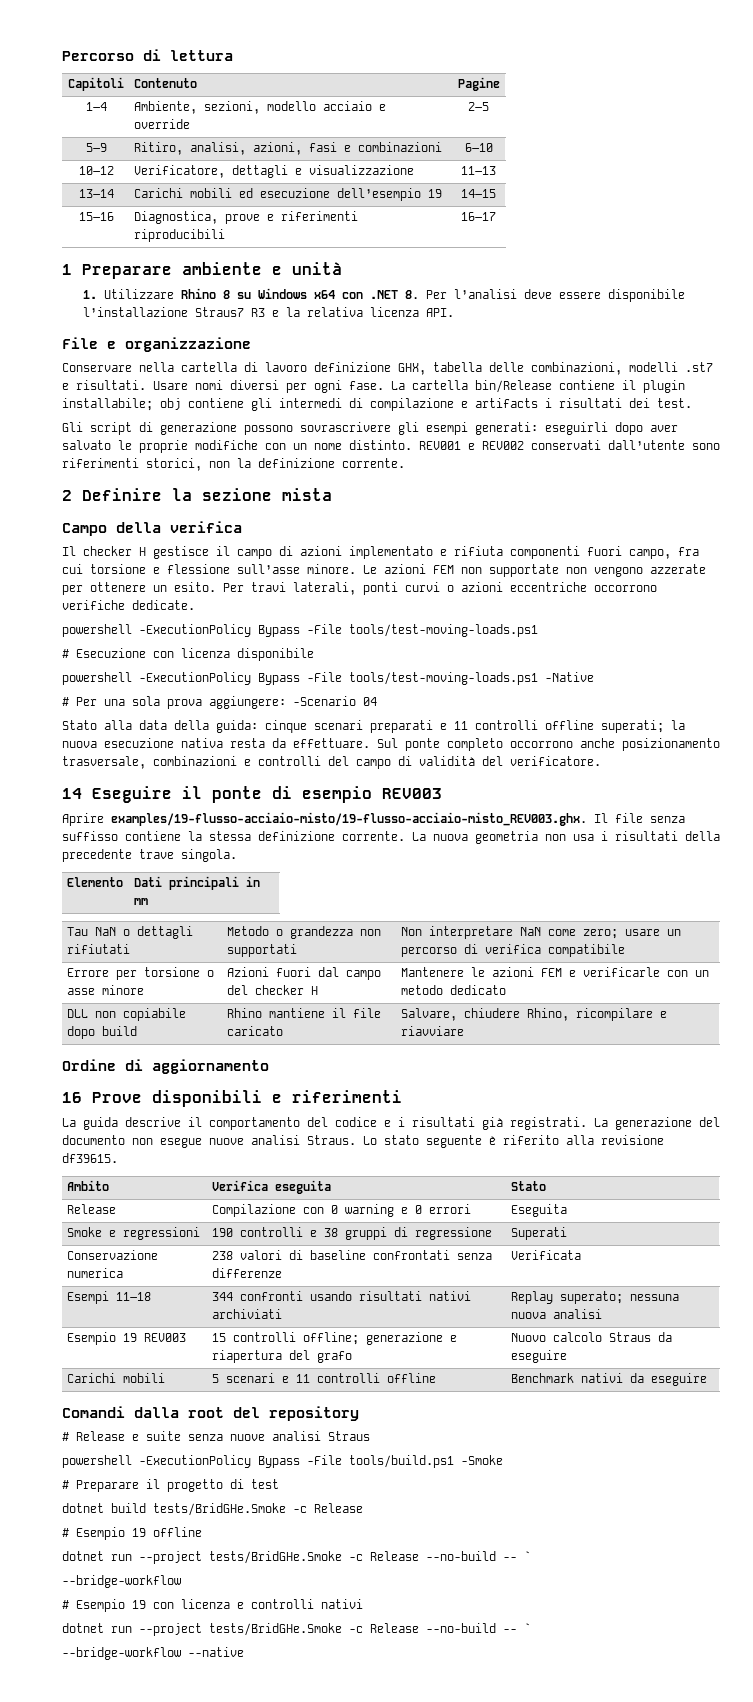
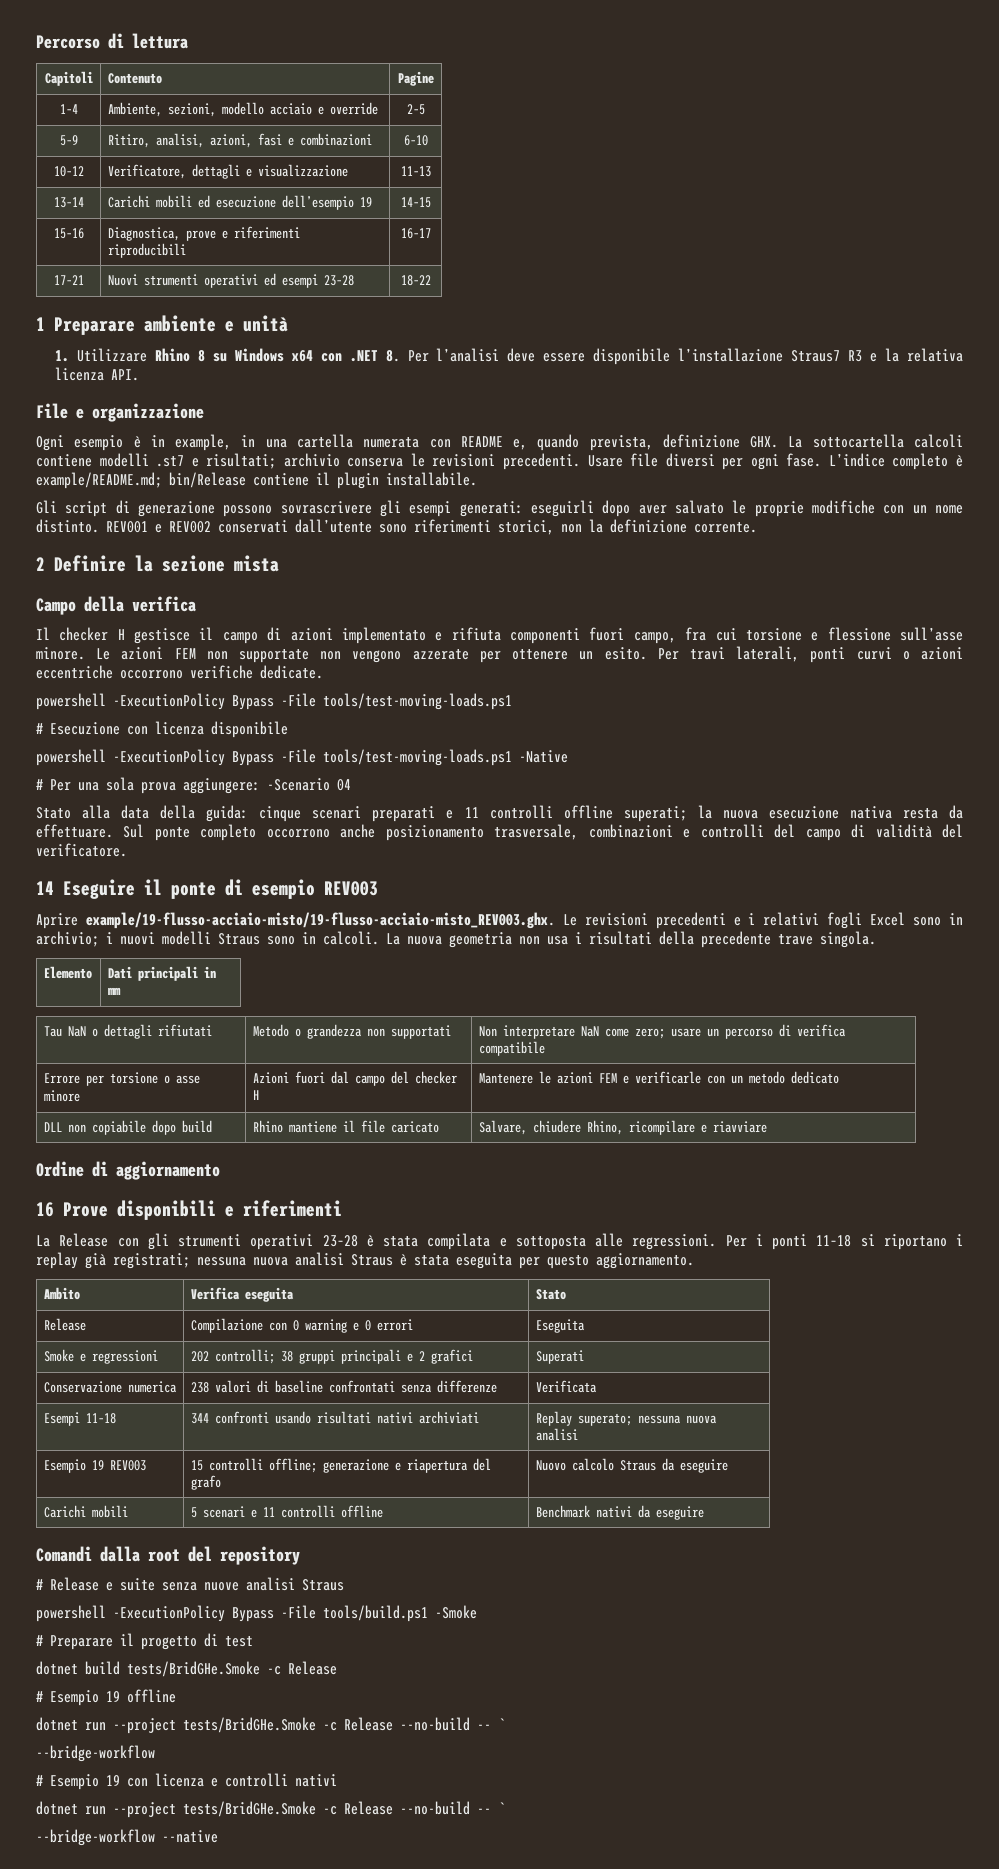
+ 17–21 | Nuovi strumenti operativi ed esempi 23–28 | 18–22
- Conservare nella cartella di lavoro definizione GHX, tabella delle combinazioni, modelli .st7 e risultati. Usare nomi diversi per ogni fase. La cartella bin/Release contiene il plugin installabile; obj contiene gli intermedi di compilazione e artifacts i risultati dei test.
+ Ogni esempio è in example, in una cartella numerata con README e, quando prevista, definizione GHX. La sottocartella calcoli contiene modelli .st7 e risultati; archivio conserva le revisioni precedenti. Usare file diversi per ogni fase. L’indice completo è example/README.md; bin/Release contiene il plugin installabile.
- Aprire examples/19-flusso-acciaio-misto/19-flusso-acciaio-misto_REV003.ghx. Il file senza suffisso contiene la stessa definizione corrente.
+ Aprire example/19-flusso-acciaio-misto/19-flusso-acciaio-misto_REV003.ghx. Le revisioni precedenti e i relativi fogli Excel sono in archivio; i nuovi modelli Straus sono in calcoli.
- La guida descrive il comportamento del codice e i risultati già registrati. La generazione del documento non esegue nuove analisi Straus. Lo stato seguente è riferito alla revisione df39615.
+ La Release con gli strumenti operativi 23–28 è stata compilata e sottoposta alle regressioni. Per i ponti 11–18 si riportano i replay già registrati; nessuna nuova analisi Straus è stata eseguita per questo aggiornamento.
- Smoke e regressioni | 190 controlli e 38 gruppi di regressione | Superati
+ Smoke e regressioni | 202 controlli; 38 gruppi principali e 2 grafici | Superati

